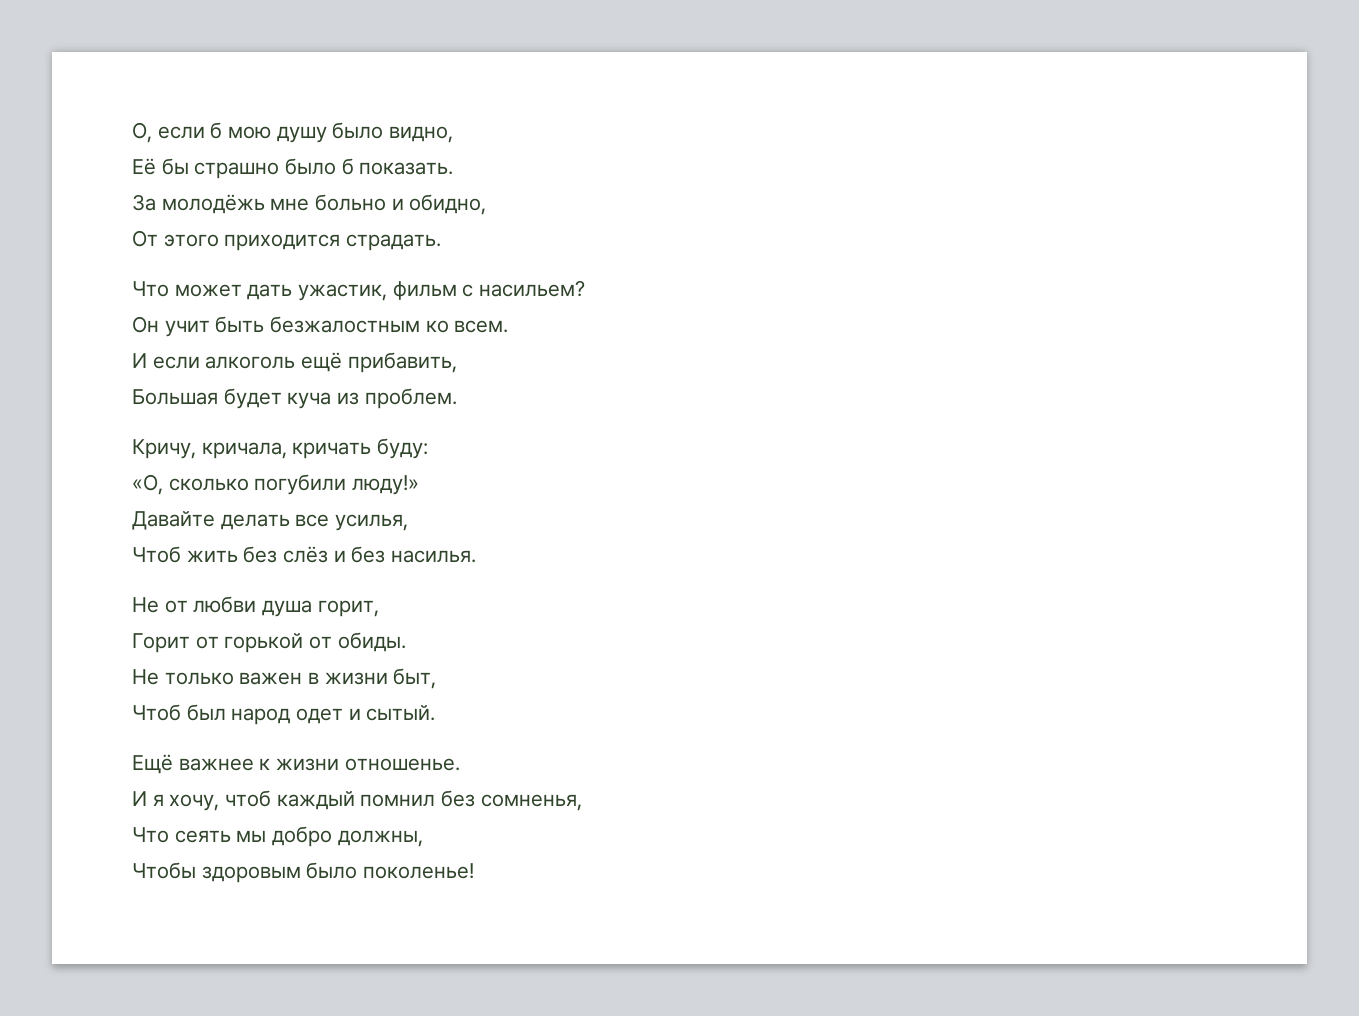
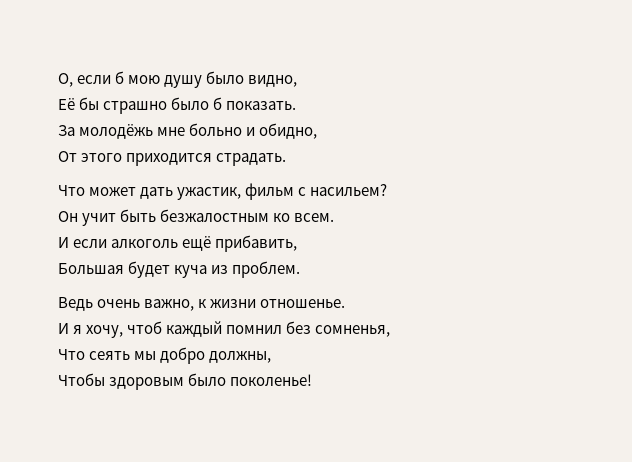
- Кричу, кричала, кричать буду:
- «О, сколько погубили люду!»
- Давайте делать все усилья,
- Чтоб жить без слёз и без насилья.
- Не от любви душа горит,
- Горит от горькой от обиды.
- Не только важен в жизни быт,
- Чтоб был народ одет и сытый.
- Ещё важнее к жизни отношенье.
+ Ведь очень важно, к жизни отношенье.

